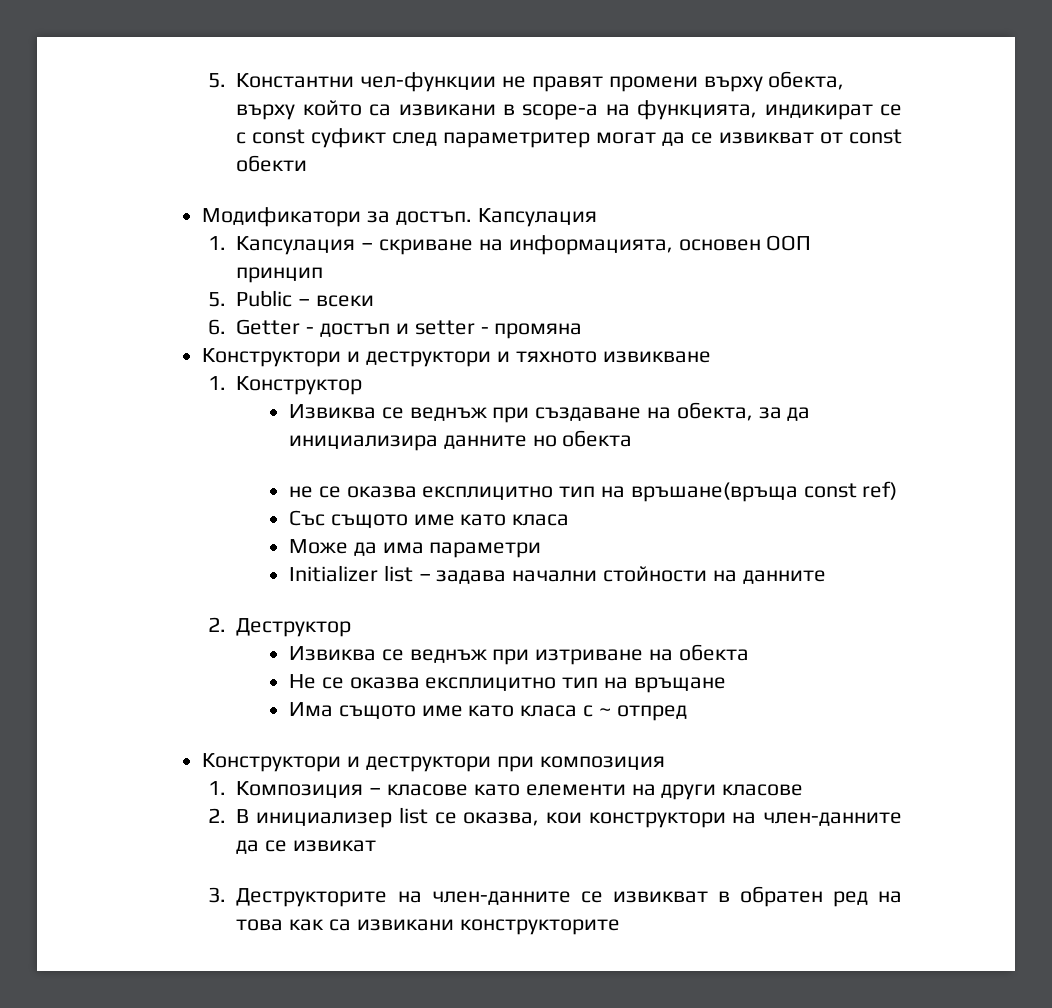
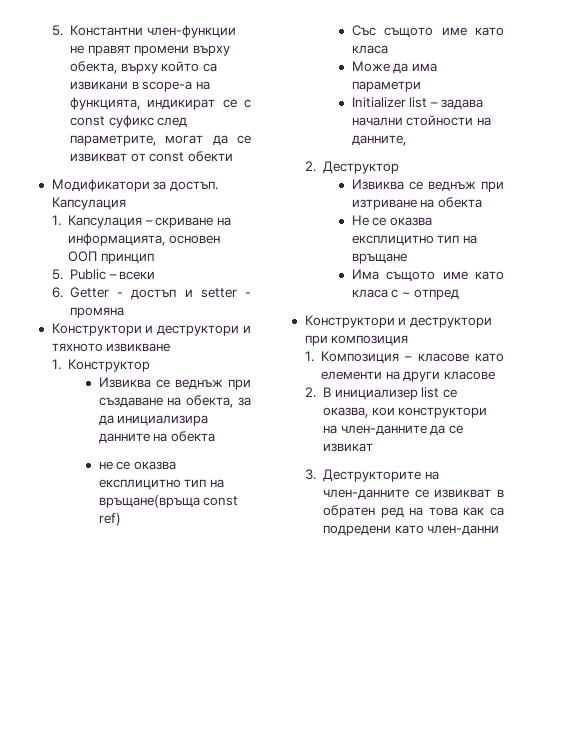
- 5. Константни чел-функции не правят промени върху обекта, върху който са извикани в scope-a на функцията, индикират се с const суфикт след параметритер могат да се извикват от const обекти
+ 5. Константни член-функции не правят промени върху обекта, върху който са извикани в scope-a на функцията, индикират се с const суфикс след параметрите, могат да се извикват от const обекти
- Извиква се веднъж при създаване на обекта, за да инициализира данните но обекта
+ Извиква се веднъж при създаване на обекта, за да инициализира данните на обекта
- не се оказва експлицитно тип на връшане(връща const ref)
+ не се оказва експлицитно тип на връщане(връща const ref)
- Initializer list – задава начални стойности на данните
+ Initializer list – задава начални стойности на данните,
- 3. Деструкторите на член-данните се извикват в обратен ред на това как са извикани конструкторите
+ 3. Деструкторите на член-данните се извикват в обратен ред на това как са подредени като член-данни

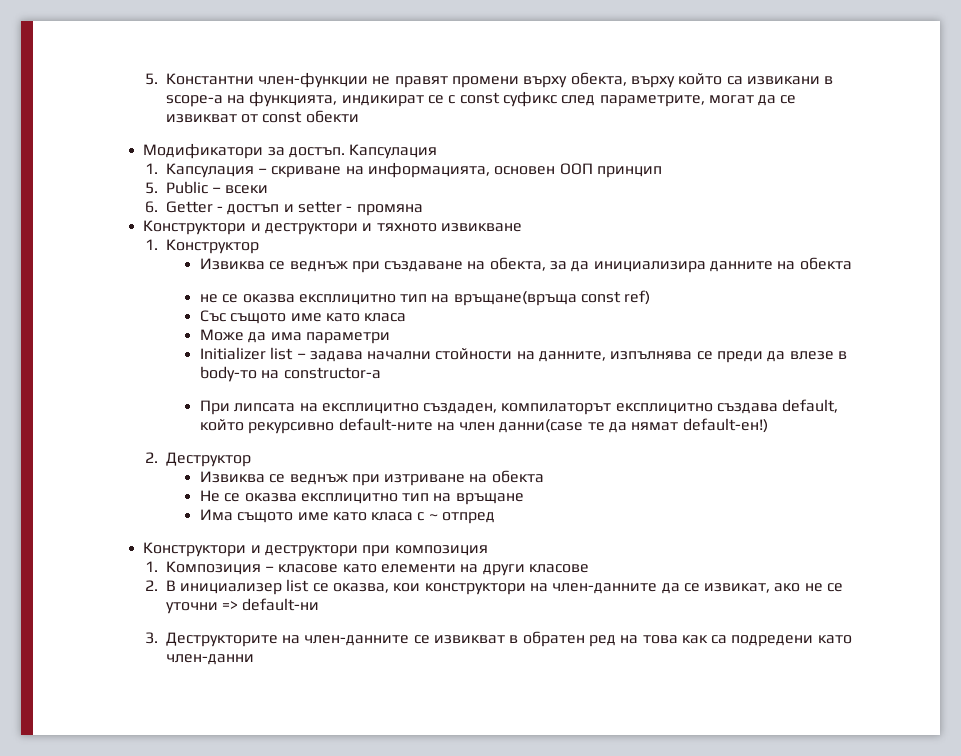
- Initializer list – задава начални стойности на данните,
+ Initializer list – задава начални стойности на данните, изпълнява се преди да влезе в body-то на constructor-a
+ При липсата на експлицитно създаден, компилаторът експлицитно създава default, който рекурсивно default-ните на член данни(case те да нямат default-ен!)
- 2. В инициализер list се оказва, кои конструктори на член-данните да се извикат
+ 2. В инициализер list се оказва, кои конструктори на член-данните да се извикат, ако не се уточни => default-ни

